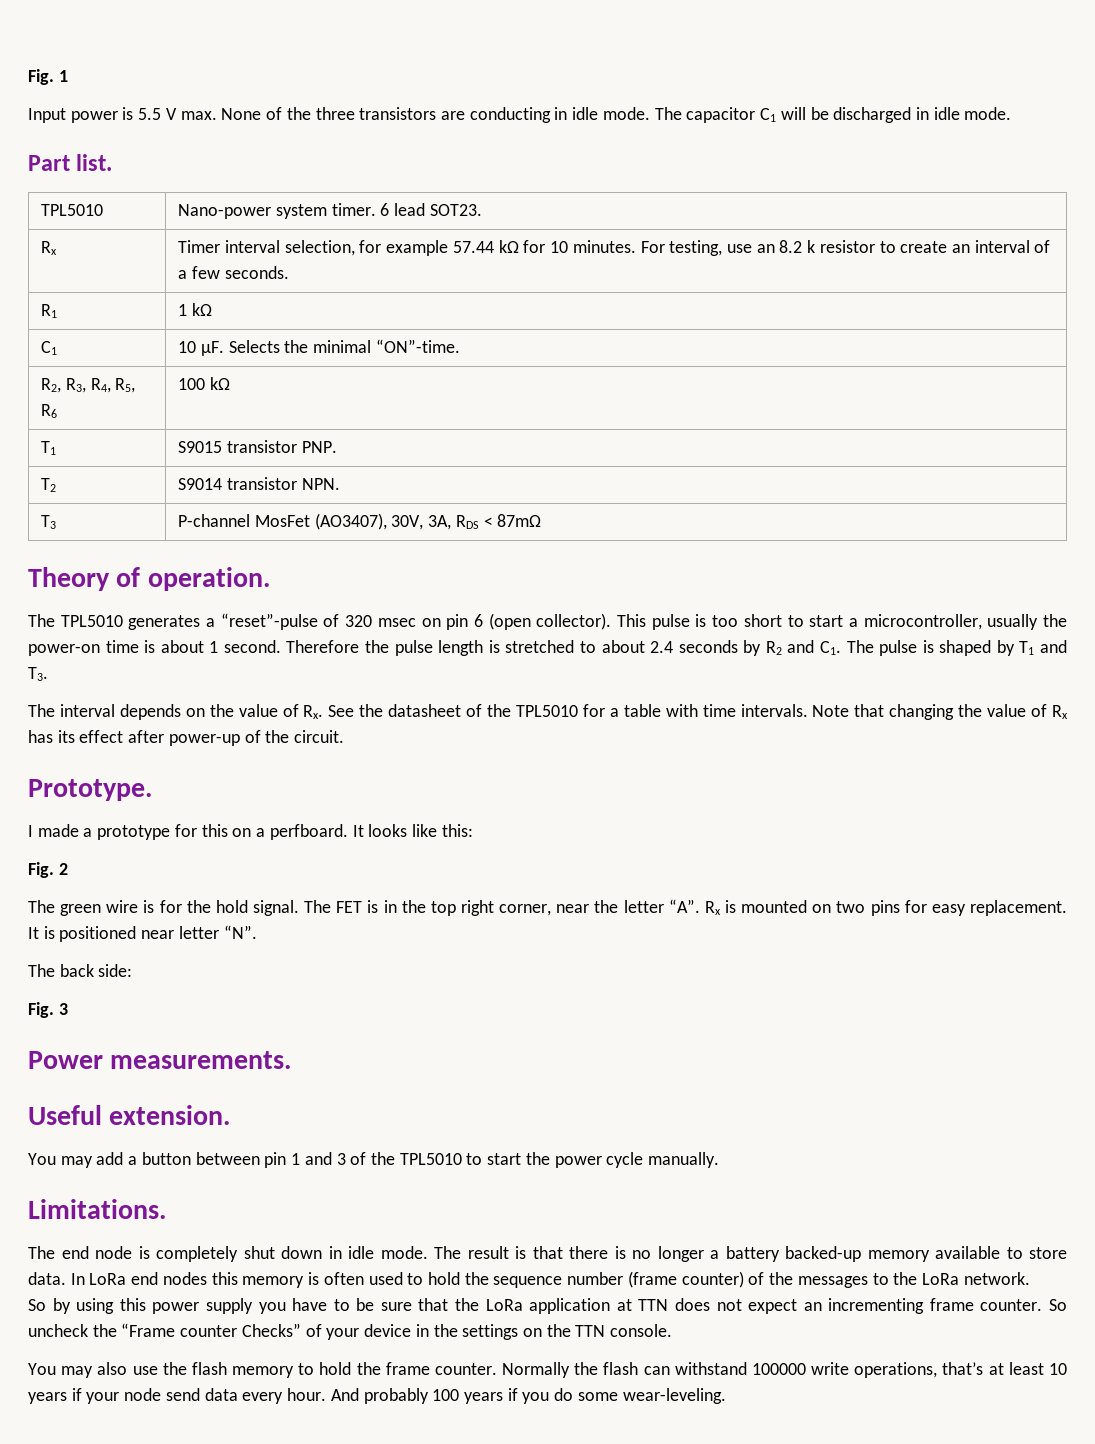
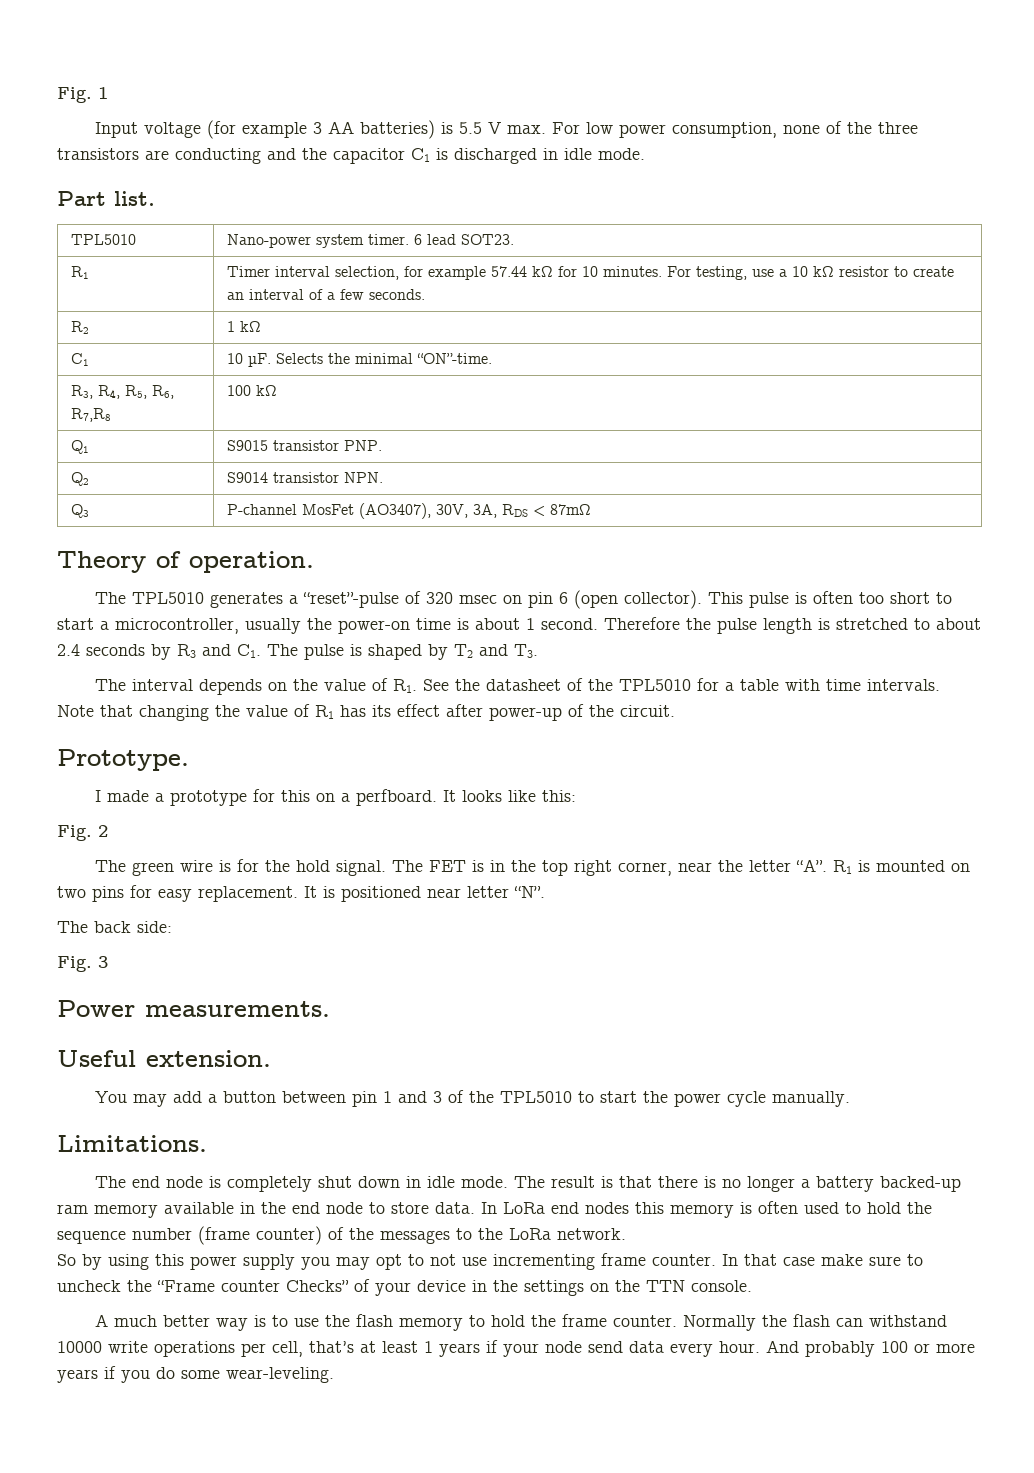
- Input power is 5.5 V max. None of the three transistors are conducting in idle mode. The capacitor C1 will be discharged in idle mode.
+ Input voltage (for example 3 AA batteries) is 5.5 V max. For low power consumption, none of the three transistors are conducting and the capacitor C1 is discharged in idle mode.
- Rx | Timer interval selection, for example 57.44 kΩ for 10 minutes. For testing, use an 8.2 k resistor to create an interval of a few seconds.
+ R1 | Timer interval selection, for example 57.44 kΩ for 10 minutes. For testing, use a 10 kΩ resistor to create an interval of a few seconds.
- R1 | 1 kΩ
+ R2 | 1 kΩ
- R2, R3, R4, R5, R6 | 100 kΩ
+ R3, R4, R5, R6, R7,R8 | 100 kΩ
- T1 | S9015 transistor PNP.
+ Q1 | S9015 transistor PNP.
- T2 | S9014 transistor NPN.
+ Q2 | S9014 transistor NPN.
- T3 | P-channel MosFet (AO3407), 30V, 3A, RDS < 87mΩ
+ Q3 | P-channel MosFet (AO3407), 30V, 3A, RDS < 87mΩ
- This pulse is too short to start a microcontroller, usually the power-on time is about 1 second.
+ This pulse is often too short to start a microcontroller, usually the power-on time is about 1 second.
- Therefore the pulse length is stretched to about 2.4 seconds by R2 and C1. The pulse is shaped by T1 and T3.
+ Therefore the pulse length is stretched to about 2.4 seconds by R3 and C1. The pulse is shaped by T2 and T3.
- The interval depends on the value of Rx. See the datasheet of the TPL5010 for a table with time intervals.
+ The interval depends on the value of R1. See the datasheet of the TPL5010 for a table with time intervals.
- Note that changing the value of Rx has its effect after power-up of the circuit.
+ Note that changing the value of R1 has its effect after power-up of the circuit.
- The FET is in the top right corner, near the letter “A”. Rx is mounted on two pins for easy replacement.
+ The FET is in the top right corner, near the letter “A”. R1 is mounted on two pins for easy replacement.
- The result is that there is no longer a battery backed-up memory available to store data.
+ The result is that there is no longer a battery backed-up ram memory available in the end node to store data.
- So by using this power supply you have to be sure that the LoRa application at TTN does not expect an incrementing frame counter. So uncheck the “Frame counter Checks” of your device in the settings on the TTN console.
+ So by using this power supply you may opt to not use incrementing frame counter. In that case make sure to uncheck the “Frame counter Checks” of your device in the settings on the TTN console.
- You may also use the flash memory to hold the frame counter.
+ A much better way is to use the flash memory to hold the frame counter.
- Normally the flash can withstand 100000 write operations, that’s at least 10 years if your node send data every hour.
+ Normally the flash can withstand 10000 write operations per cell, that’s at least 1 years if your node send data every hour.
- And probably 100 years if you do some wear-leveling.
+ And probably 100 or more years if you do some wear-leveling.

